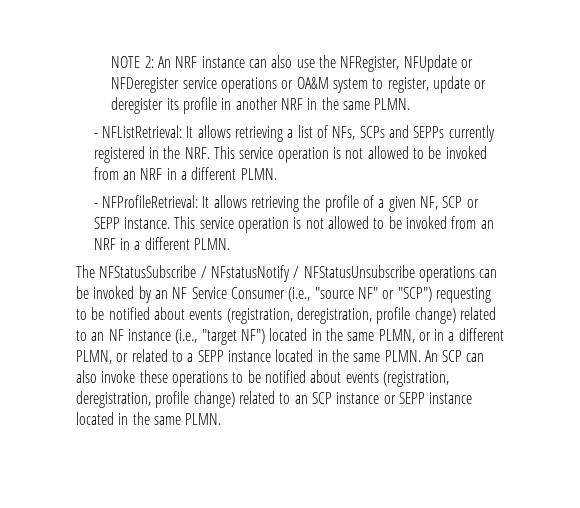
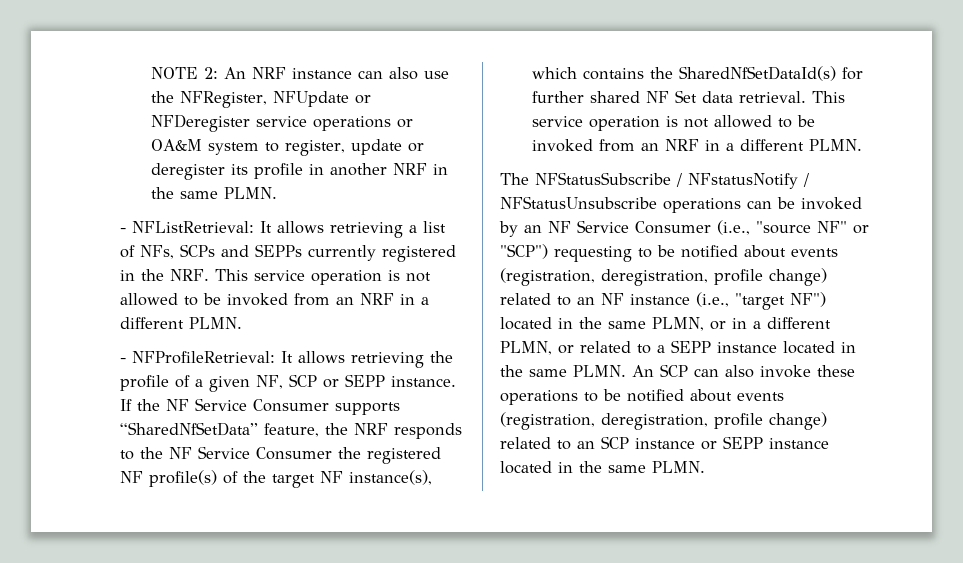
+ If the NF Service Consumer supports “SharedNfSetData” feature, the NRF responds to the NF Service Consumer the registered NF profile(s) of the target NF instance(s), which contains the SharedNfSetDataId(s) for further shared NF Set data retrieval.

